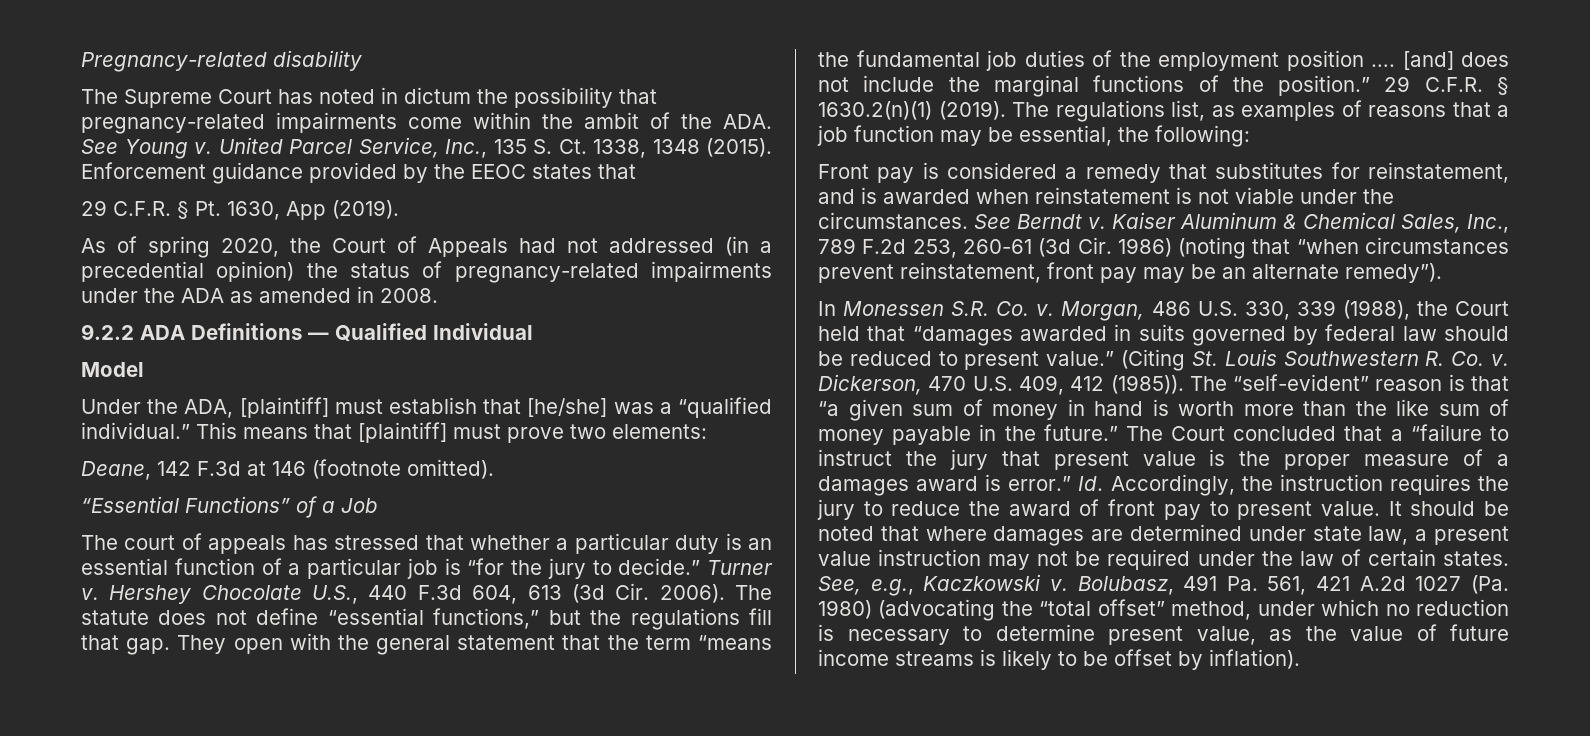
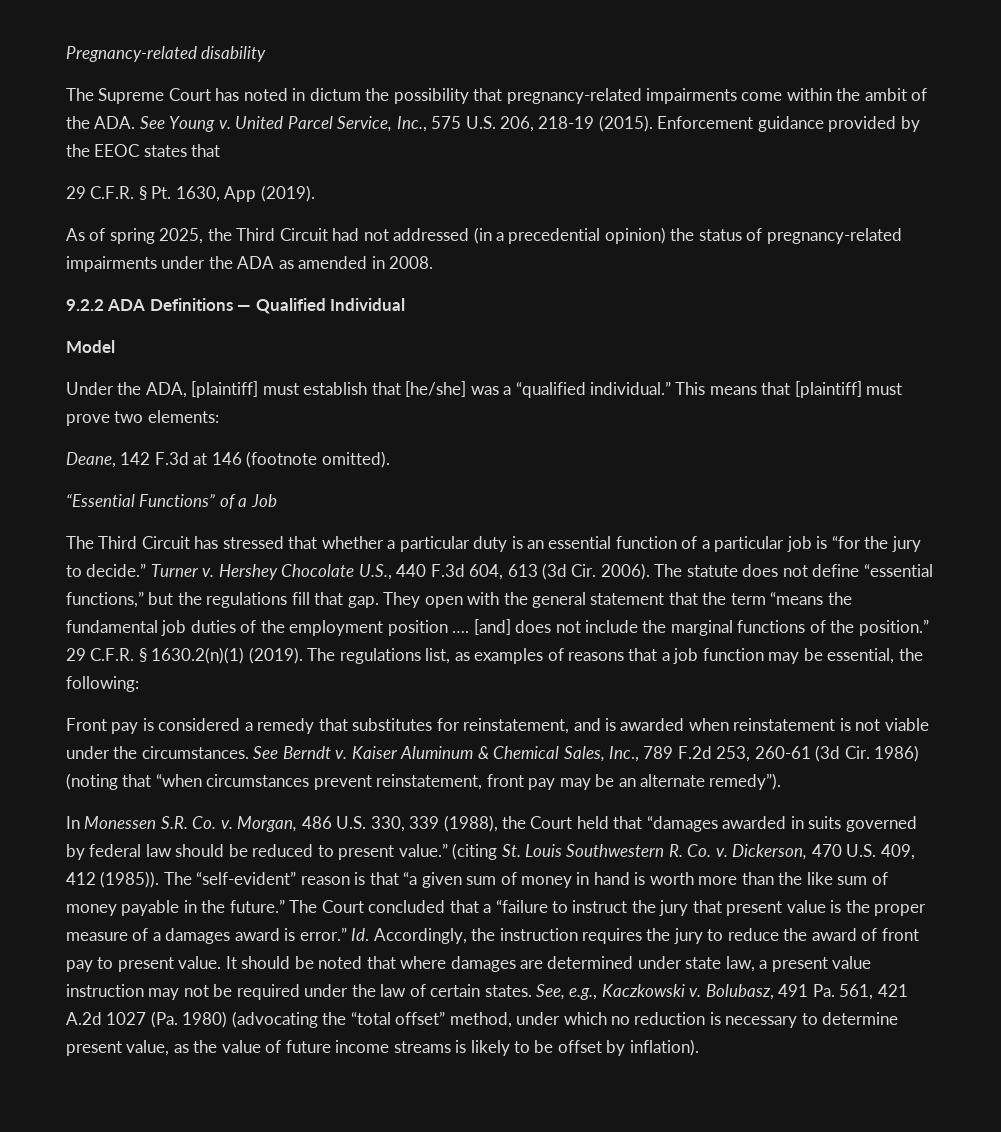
- United Parcel Service, Inc., 135 S. Ct. 1338, 1348 (2015).
+ United Parcel Service, Inc., 575 U.S. 206, 218-19 (2015).
- As of spring 2020, the Court of Appeals had not addressed (in a precedential opinion) the status of pregnancy-related impairments under the ADA as amended in 2008.
+ As of spring 2025, the Third Circuit had not addressed (in a precedential opinion) the status of pregnancy-related impairments under the ADA as amended in 2008.
- The court of appeals has stressed that whether a particular duty is an essential function of a particular job is “for the jury to decide.”
+ The Third Circuit has stressed that whether a particular duty is an essential function of a particular job is “for the jury to decide.”
- (Citing St. Louis Southwestern R. Co. v.
+ (citing St. Louis Southwestern R. Co. v.

